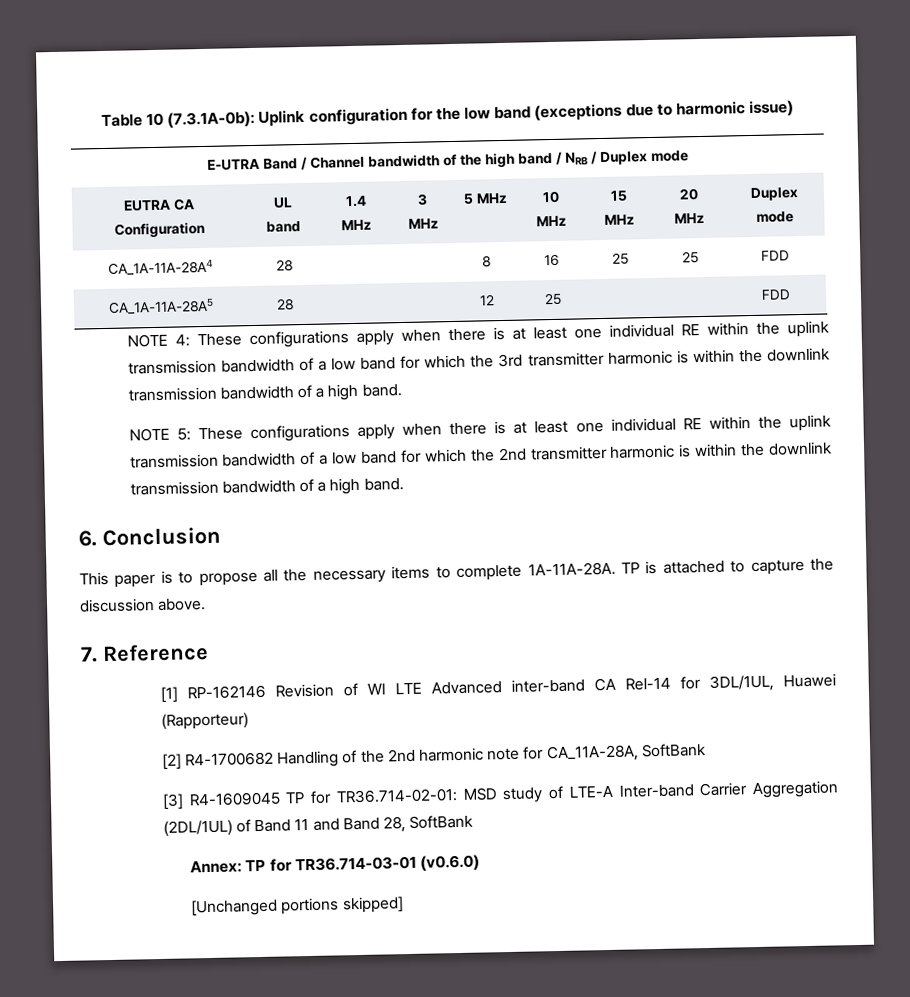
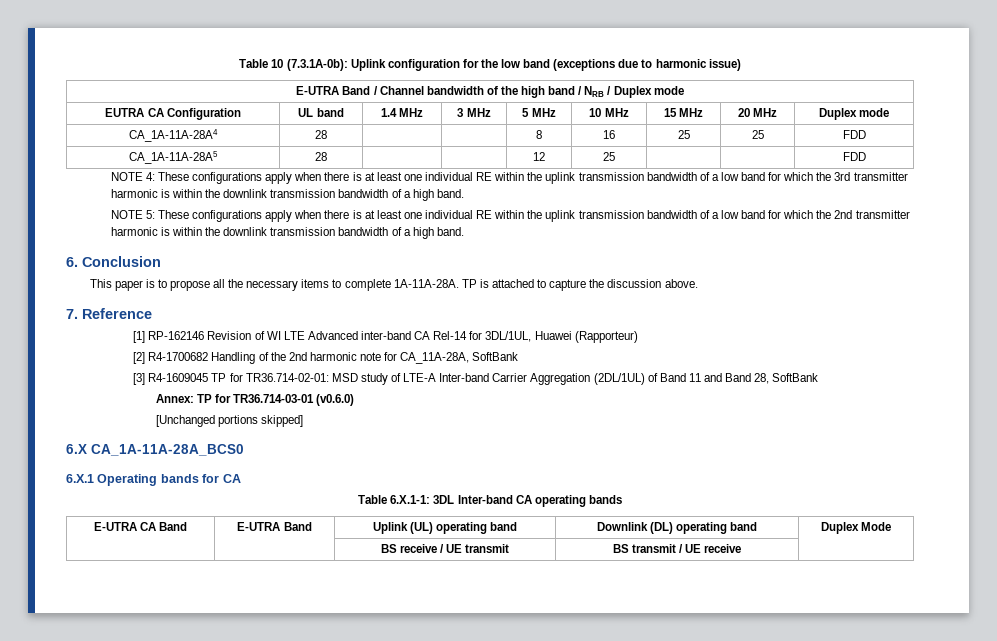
+ 6.X CA_1A-11A-28A_BCS0
+ 6.X.1 Operating bands for CA
+ Table 6.X.1-1: 3DL Inter-band CA operating bands
+ E-UTRA CA Band | E-UTRA Band | Uplink (UL) operating band | Downlink (DL) operating band | Duplex Mode
+ | | BS receive / UE transmit | BS transmit / UE receive |

